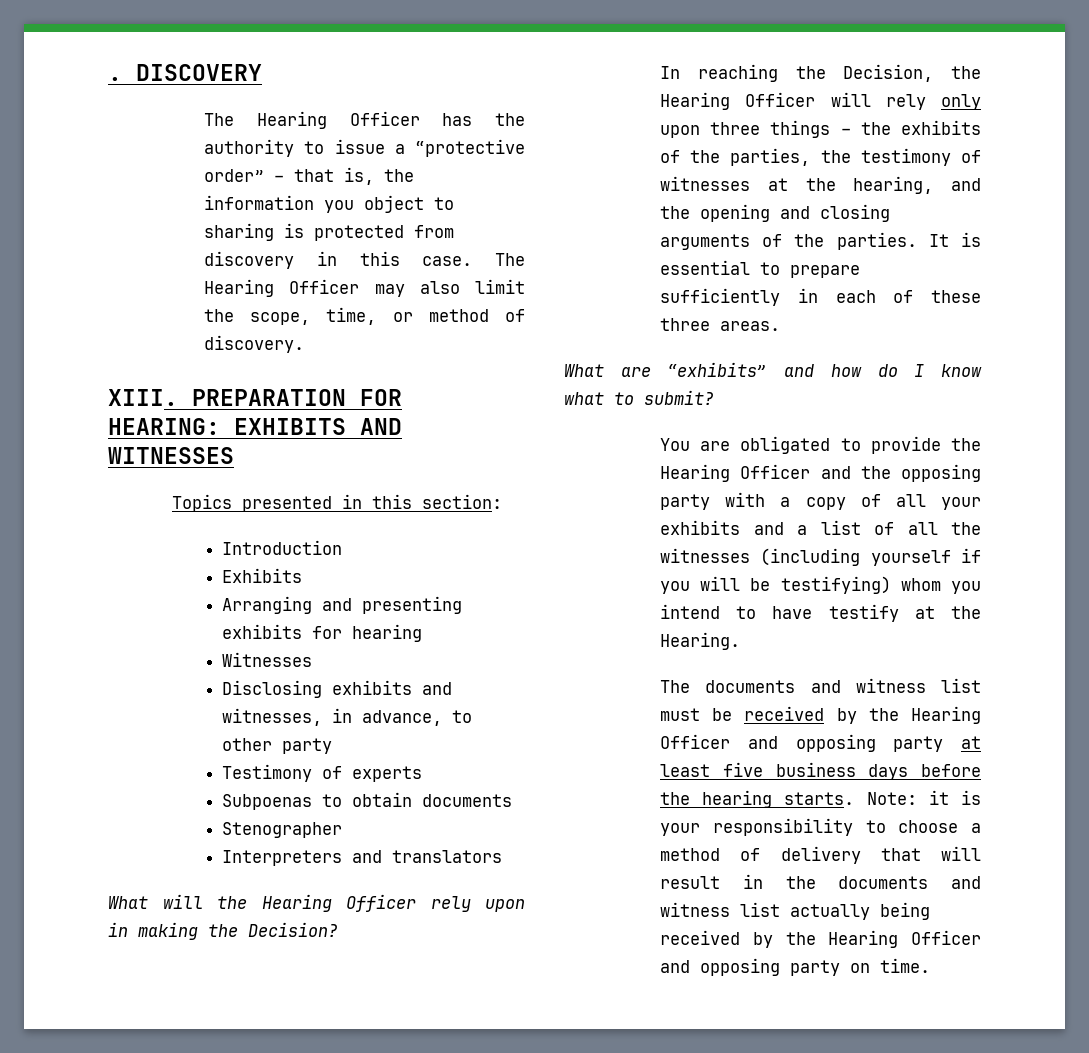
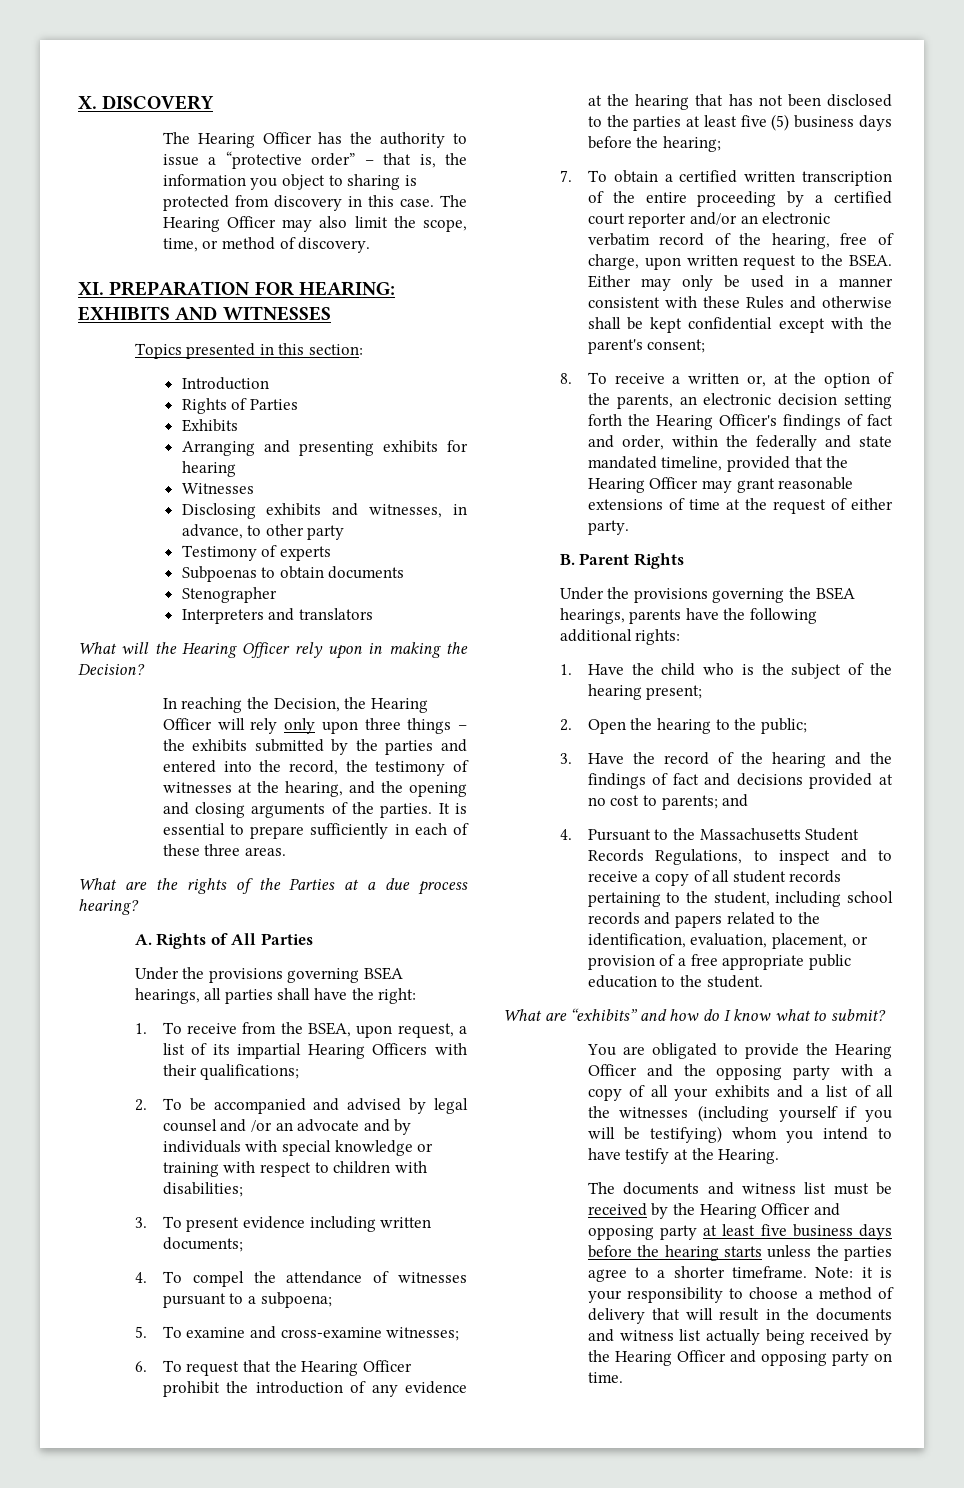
- . DISCOVERY
+ X. DISCOVERY
- XIII. PREPARATION FOR HEARING: EXHIBITS AND WITNESSES
+ XI. PREPARATION FOR HEARING: EXHIBITS AND WITNESSES
+ Rights of Parties
- In reaching the Decision, the Hearing Officer will rely only upon three things – the exhibits of the parties, the testimony of witnesses at the hearing, and the opening and closing arguments of the parties.
+ In reaching the Decision, the Hearing Officer will rely only upon three things – the exhibits submitted by the parties and entered into the record, the testimony of witnesses at the hearing, and the opening and closing arguments of the parties.
+ What are the rights of the Parties at a due process hearing?
+ A. Rights of All Parties
+ Under the provisions governing BSEA hearings, all parties shall have the right:
+ 1. To receive from the BSEA, upon request, a list of its impartial Hearing Officers with their qualifications;
+ 2. To be accompanied and advised by legal counsel and /or an advocate and by individuals with special knowledge or training with respect to children with disabilities;
+ 3. To present evidence including written documents;
+ 4. To compel the attendance of witnesses pursuant to a subpoena;
+ 5. To examine and cross-examine witnesses;
+ 6. To request that the Hearing Officer prohibit the introduction of any evidence at the hearing that has not been disclosed to the parties at least five (5) business days before the hearing;
+ 7. To obtain a certified written transcription of the entire proceeding by a certified court reporter and/or an electronic verbatim record of the hearing, free of charge, upon written request to the BSEA. Either may only be used in a manner consistent with these Rules and otherwise shall be kept confidential except with the parent's consent;
+ 8. To receive a written or, at the option of the parents, an electronic decision setting forth the Hearing Officer's findings of fact and order, within the federally and state mandated timeline, provided that the Hearing Officer may grant reasonable extensions of time at the request of either party.
+ B. Parent Rights
+ Under the provisions governing the BSEA hearings, parents have the following additional rights:
+ 1. Have the child who is the subject of the hearing present;
+ 2. Open the hearing to the public;
+ 3. Have the record of the hearing and the findings of fact and decisions provided at no cost to parents; and
+ 4. Pursuant to the Massachusetts Student Records Regulations, to inspect and to receive a copy of all student records pertaining to the student, including school records and papers related to the identification, evaluation, placement, or provision of a free appropriate public education to the student.
- The documents and witness list must be received by the Hearing Officer and opposing party at least five business days before the hearing starts.
+ The documents and witness list must be received by the Hearing Officer and opposing party at least five business days before the hearing starts unless the parties agree to a shorter timeframe.

